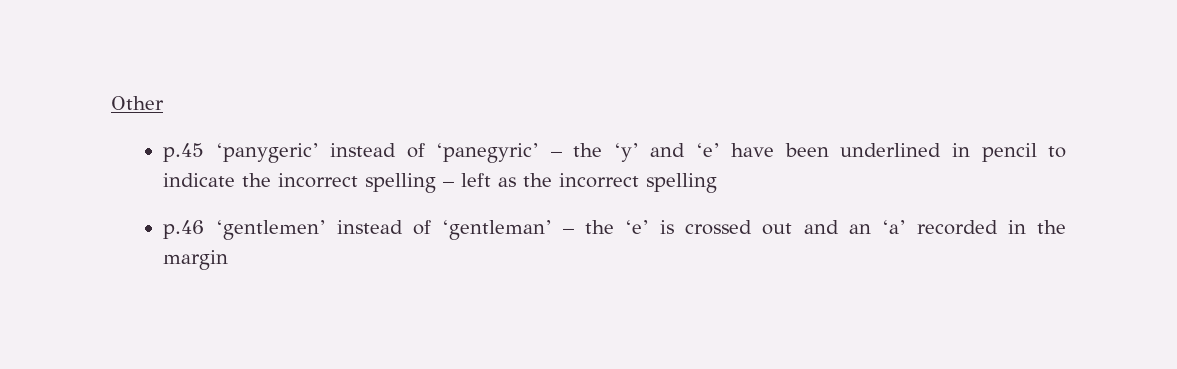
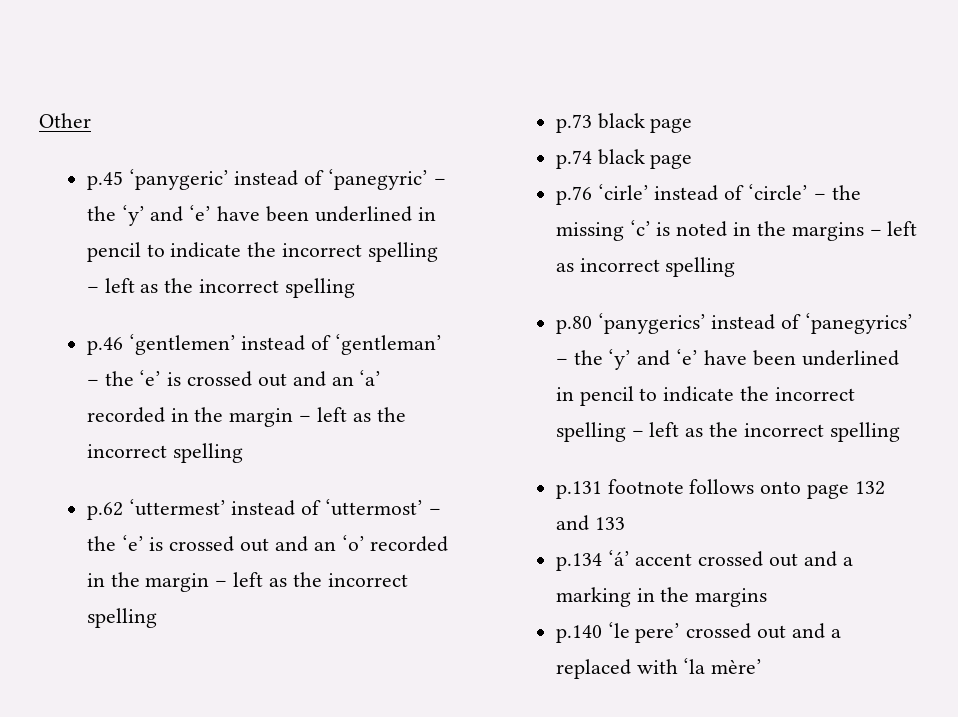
- p.46 ‘gentlemen’ instead of ‘gentleman’ – the ‘e’ is crossed out and an ‘a’ recorded in the margin
+ p.46 ‘gentlemen’ instead of ‘gentleman’ – the ‘e’ is crossed out and an ‘a’ recorded in the margin – left as the incorrect spelling
+ p.62 ‘uttermest’ instead of ‘uttermost’ – the ‘e’ is crossed out and an ‘o’ recorded in the margin – left as the incorrect spelling
+ p.73 black page
+ p.74 black page
+ p.76 ‘cirle’ instead of ‘circle’ – the missing ‘c’ is noted in the margins – left as incorrect spelling
+ p.80 ‘panygerics’ instead of ‘panegyrics’ – the ‘y’ and ‘e’ have been underlined in pencil to indicate the incorrect spelling – left as the incorrect spelling
+ p.131 footnote follows onto page 132 and 133
+ p.134 ‘á’ accent crossed out and a marking in the margins
+ p.140 ‘le pere’ crossed out and a replaced with ‘la mère’

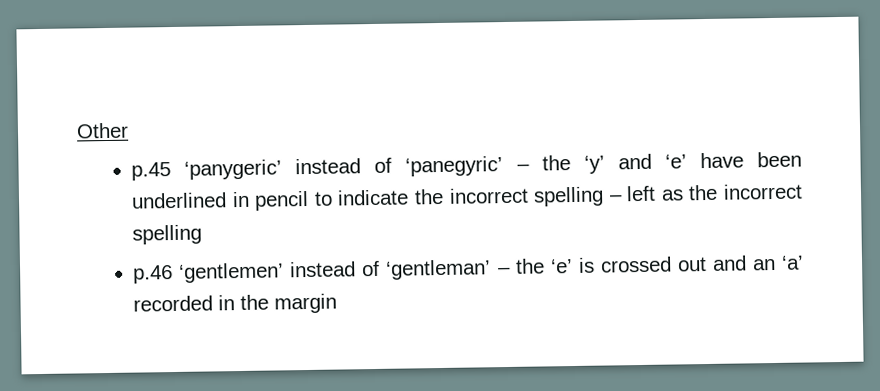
- p.46 ‘gentlemen’ instead of ‘gentleman’ – the ‘e’ is crossed out and an ‘a’ recorded in the margin – left as the incorrect spelling
- p.62 ‘uttermest’ instead of ‘uttermost’ – the ‘e’ is crossed out and an ‘o’ recorded in the margin – left as the incorrect spelling
- p.73 black page
- p.74 black page
- p.76 ‘cirle’ instead of ‘circle’ – the missing ‘c’ is noted in the margins – left as incorrect spelling
- p.80 ‘panygerics’ instead of ‘panegyrics’ – the ‘y’ and ‘e’ have been underlined in pencil to indicate the incorrect spelling – left as the incorrect spelling
- p.131 footnote follows onto page 132 and 133
- p.134 ‘á’ accent crossed out and a marking in the margins
- p.140 ‘le pere’ crossed out and a replaced with ‘la mère’
+ p.46 ‘gentlemen’ instead of ‘gentleman’ – the ‘e’ is crossed out and an ‘a’ recorded in the margin

